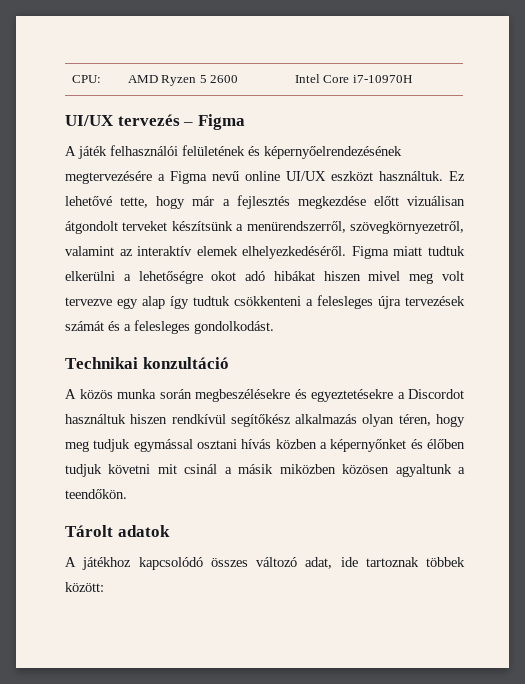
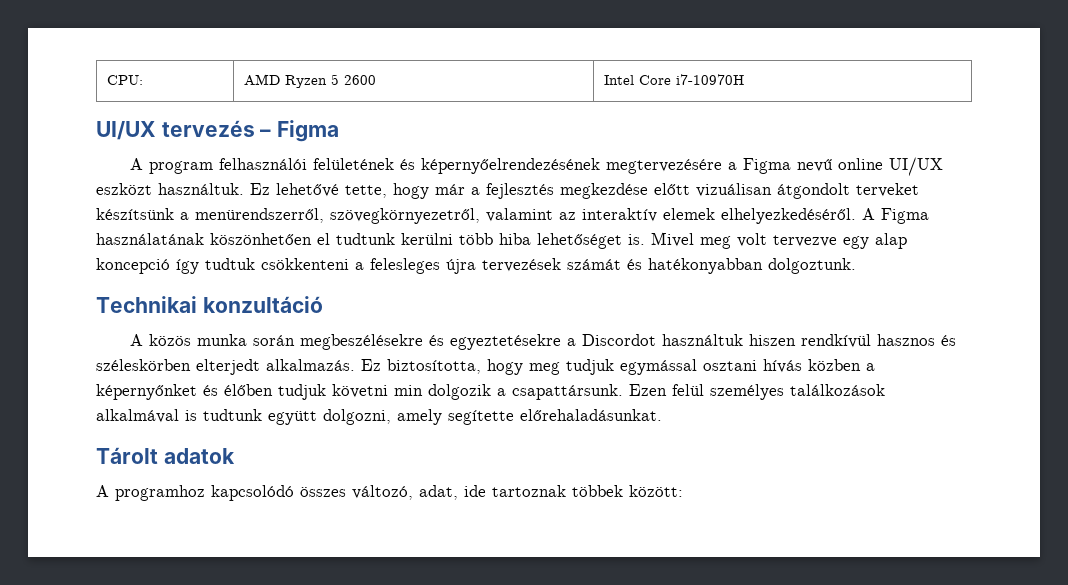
- A játék felhasználói felületének és képernyőelrendezésének megtervezésére a Figma nevű online UI/UX eszközt használtuk.
+ A program felhasználói felületének és képernyőelrendezésének megtervezésére a Figma nevű online UI/UX eszközt használtuk.
- Figma miatt tudtuk elkerülni a lehetőségre okot adó hibákat hiszen mivel meg volt tervezve egy alap így tudtuk csökkenteni a felesleges újra tervezések számát és a felesleges gondolkodást.
+ A Figma használatának köszönhetően el tudtunk kerülni több hiba lehetőséget is. Mivel meg volt tervezve egy alap koncepció így tudtuk csökkenteni a felesleges újra tervezések számát és hatékonyabban dolgoztunk.
- A közös munka során megbeszélésekre és egyeztetésekre a Discordot használtuk hiszen rendkívül segítőkész alkalmazás olyan téren, hogy meg tudjuk egymással osztani hívás közben a képernyőnket és élőben tudjuk követni mit csinál a másik miközben közösen agyaltunk a teendőkön.
+ A közös munka során megbeszélésekre és egyeztetésekre a Discordot használtuk hiszen rendkívül hasznos és széleskörben elterjedt alkalmazás. Ez biztosította, hogy meg tudjuk egymással osztani hívás közben a képernyőnket és élőben tudjuk követni min dolgozik a csapattársunk. Ezen felül személyes találkozások alkalmával is tudtunk együtt dolgozni, amely segítette előrehaladásunkat.
- A játékhoz kapcsolódó összes változó adat, ide tartoznak többek között:
+ A programhoz kapcsolódó összes változó, adat, ide tartoznak többek között:

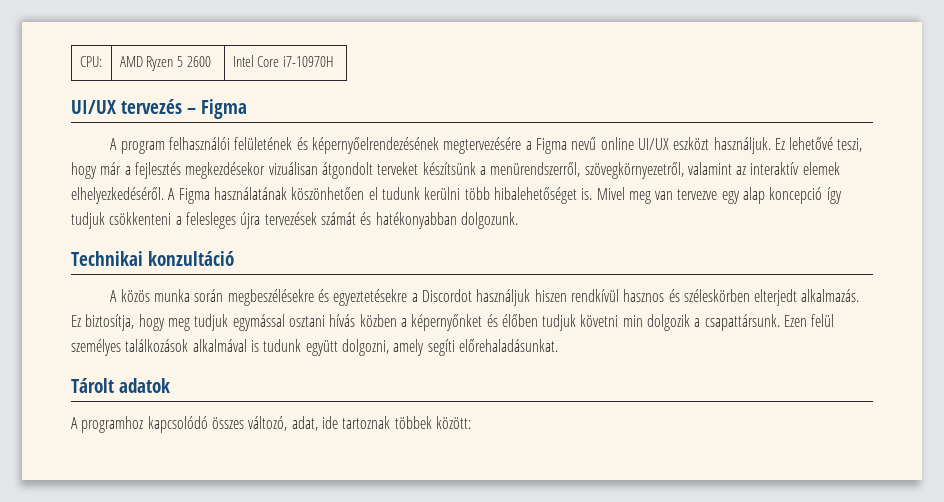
- A program felhasználói felületének és képernyőelrendezésének megtervezésére a Figma nevű online UI/UX eszközt használtuk.
+ A program felhasználói felületének és képernyőelrendezésének megtervezésére a Figma nevű online UI/UX eszközt használjuk.
- Ez lehetővé tette, hogy már a fejlesztés megkezdése előtt vizuálisan átgondolt terveket készítsünk a menürendszerről, szövegkörnyezetről, valamint az interaktív elemek elhelyezkedéséről.
+ Ez lehetővé teszi, hogy már a fejlesztés megkezdésekor vizuálisan átgondolt terveket készítsünk a menürendszerről, szövegkörnyezetről, valamint az interaktív elemek elhelyezkedéséről.
- A Figma használatának köszönhetően el tudtunk kerülni több hiba lehetőséget is.
+ A Figma használatának köszönhetően el tudunk kerülni több hibalehetőséget is.
- Mivel meg volt tervezve egy alap koncepció így tudtuk csökkenteni a felesleges újra tervezések számát és hatékonyabban dolgoztunk.
+ Mivel meg van tervezve egy alap koncepció így tudjuk csökkenteni a felesleges újra tervezések számát és hatékonyabban dolgozunk.
- A közös munka során megbeszélésekre és egyeztetésekre a Discordot használtuk hiszen rendkívül hasznos és széleskörben elterjedt alkalmazás.
+ A közös munka során megbeszélésekre és egyeztetésekre a Discordot használjuk hiszen rendkívül hasznos és széleskörben elterjedt alkalmazás.
- Ez biztosította, hogy meg tudjuk egymással osztani hívás közben a képernyőnket és élőben tudjuk követni min dolgozik a csapattársunk.
+ Ez biztosítja, hogy meg tudjuk egymással osztani hívás közben a képernyőnket és élőben tudjuk követni min dolgozik a csapattársunk.
- Ezen felül személyes találkozások alkalmával is tudtunk együtt dolgozni, amely segítette előrehaladásunkat.
+ Ezen felül személyes találkozások alkalmával is tudunk együtt dolgozni, amely segíti előrehaladásunkat.

